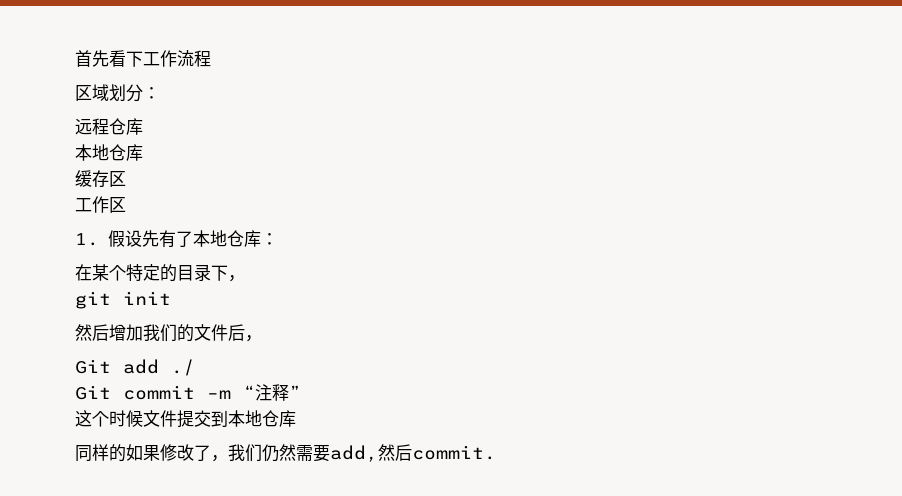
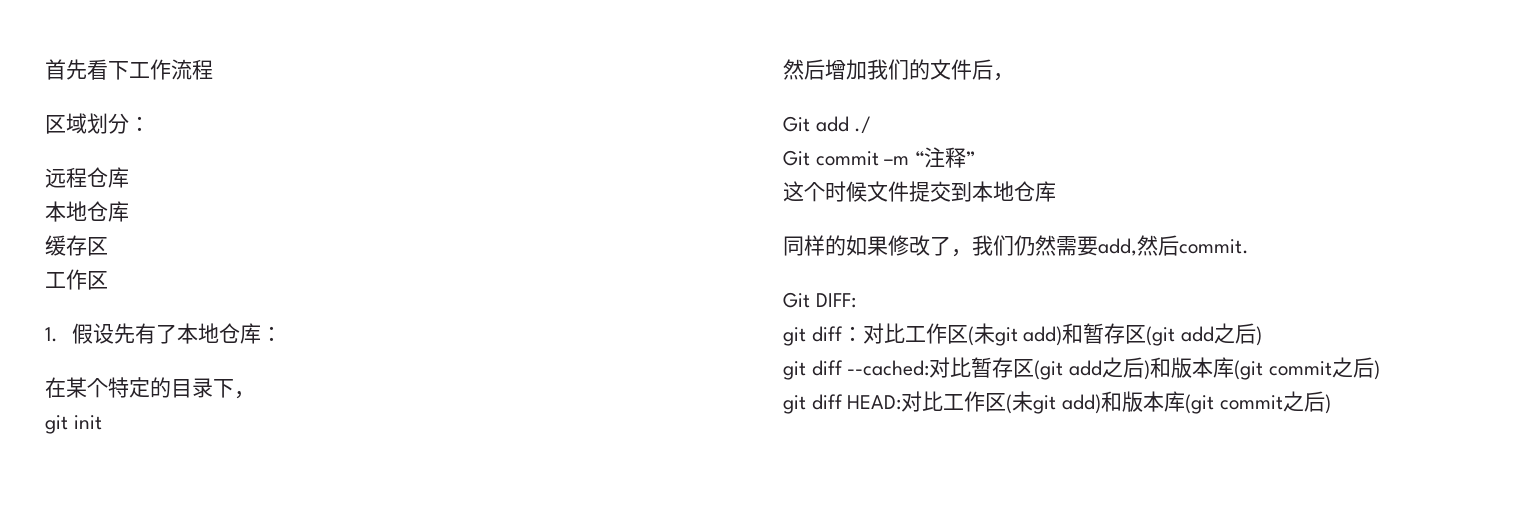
+ Git DIFF:
+ git diff：对比工作区(未git add)和暂存区(git add之后)
+ git diff --cached:对比暂存区(git add之后)和版本库(git commit之后)
+ git diff HEAD:对比工作区(未git add)和版本库(git commit之后)

